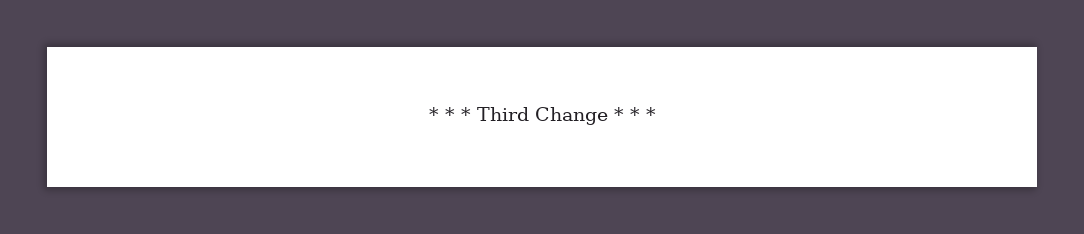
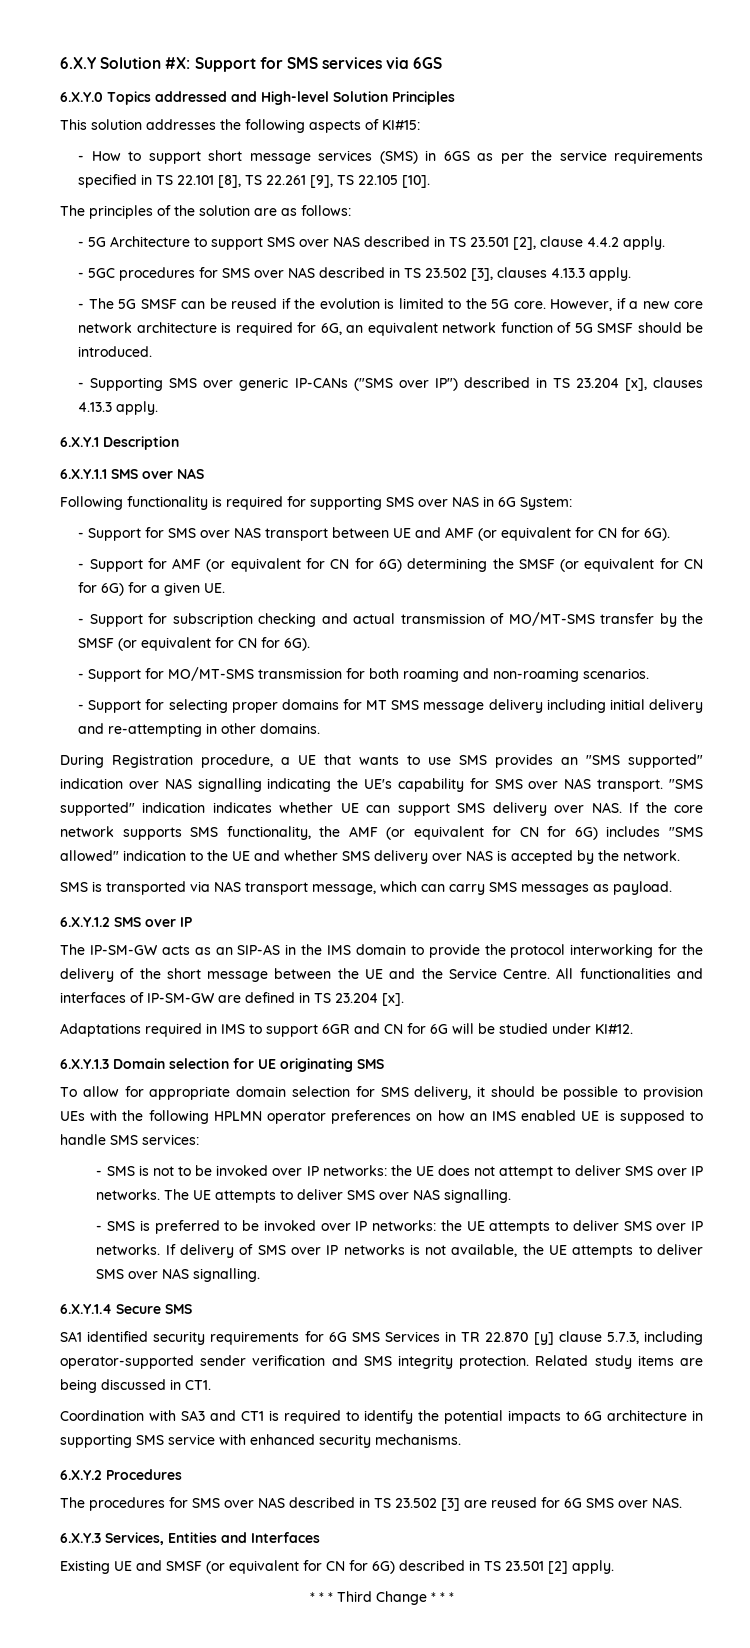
+ 6.X.Y Solution #X: Support for SMS services via 6GS
+ 6.X.Y.0 Topics addressed and High-level Solution Principles
+ This solution addresses the following aspects of KI#15:
+ - How to support short message services (SMS) in 6GS as per the service requirements specified in TS 22.101 [8], TS 22.261 [9], TS 22.105 [10].
+ The principles of the solution are as follows:
+ - 5G Architecture to support SMS over NAS described in TS 23.501 [2], clause 4.4.2 apply.
+ - 5GC procedures for SMS over NAS described in TS 23.502 [3], clauses 4.13.3 apply.
+ - The 5G SMSF can be reused if the evolution is limited to the 5G core. However, if a new core network architecture is required for 6G, an equivalent network function of 5G SMSF should be introduced.
+ - Supporting SMS over generic IP-CANs ("SMS over IP") described in TS 23.204 [x], clauses 4.13.3 apply.
+ 6.X.Y.1 Description
+ 6.X.Y.1.1 SMS over NAS
+ Following functionality is required for supporting SMS over NAS in 6G System:
+ - Support for SMS over NAS transport between UE and AMF (or equivalent for CN for 6G).
+ - Support for AMF (or equivalent for CN for 6G) determining the SMSF (or equivalent for CN for 6G) for a given UE.
+ - Support for subscription checking and actual transmission of MO/MT-SMS transfer by the SMSF (or equivalent for CN for 6G).
+ - Support for MO/MT-SMS transmission for both roaming and non-roaming scenarios.
+ - Support for selecting proper domains for MT SMS message delivery including initial delivery and re-attempting in other domains.
+ During Registration procedure, a UE that wants to use SMS provides an "SMS supported" indication over NAS signalling indicating the UE's capability for SMS over NAS transport. "SMS supported" indication indicates whether UE can support SMS delivery over NAS. If the core network supports SMS functionality, the AMF (or equivalent for CN for 6G) includes "SMS allowed" indication to the UE and whether SMS delivery over NAS is accepted by the network.
+ SMS is transported via NAS transport message, which can carry SMS messages as payload.
+ 6.X.Y.1.2 SMS over IP
+ The IP-SM-GW acts as an SIP-AS in the IMS domain to provide the protocol interworking for the delivery of the short message between the UE and the Service Centre. All functionalities and interfaces of IP-SM-GW are defined in TS 23.204 [x].
+ Adaptations required in IMS to support 6GR and CN for 6G will be studied under KI#12.
+ 6.X.Y.1.3 Domain selection for UE originating SMS
+ To allow for appropriate domain selection for SMS delivery, it should be possible to provision UEs with the following HPLMN operator preferences on how an IMS enabled UE is supposed to handle SMS services:
+ - SMS is not to be invoked over IP networks: the UE does not attempt to deliver SMS over IP networks. The UE attempts to deliver SMS over NAS signalling.
+ - SMS is preferred to be invoked over IP networks: the UE attempts to deliver SMS over IP networks. If delivery of SMS over IP networks is not available, the UE attempts to deliver SMS over NAS signalling.
+ 6.X.Y.1.4 Secure SMS
+ SA1 identified security requirements for 6G SMS Services in TR 22.870 [y] clause 5.7.3, including operator-supported sender verification and SMS integrity protection. Related study items are being discussed in CT1.
+ Coordination with SA3 and CT1 is required to identify the potential impacts to 6G architecture in supporting SMS service with enhanced security mechanisms.
+ 6.X.Y.2 Procedures
+ The procedures for SMS over NAS described in TS 23.502 [3] are reused for 6G SMS over NAS.
+ 6.X.Y.3 Services, Entities and Interfaces
+ Existing UE and SMSF (or equivalent for CN for 6G) described in TS 23.501 [2] apply.

